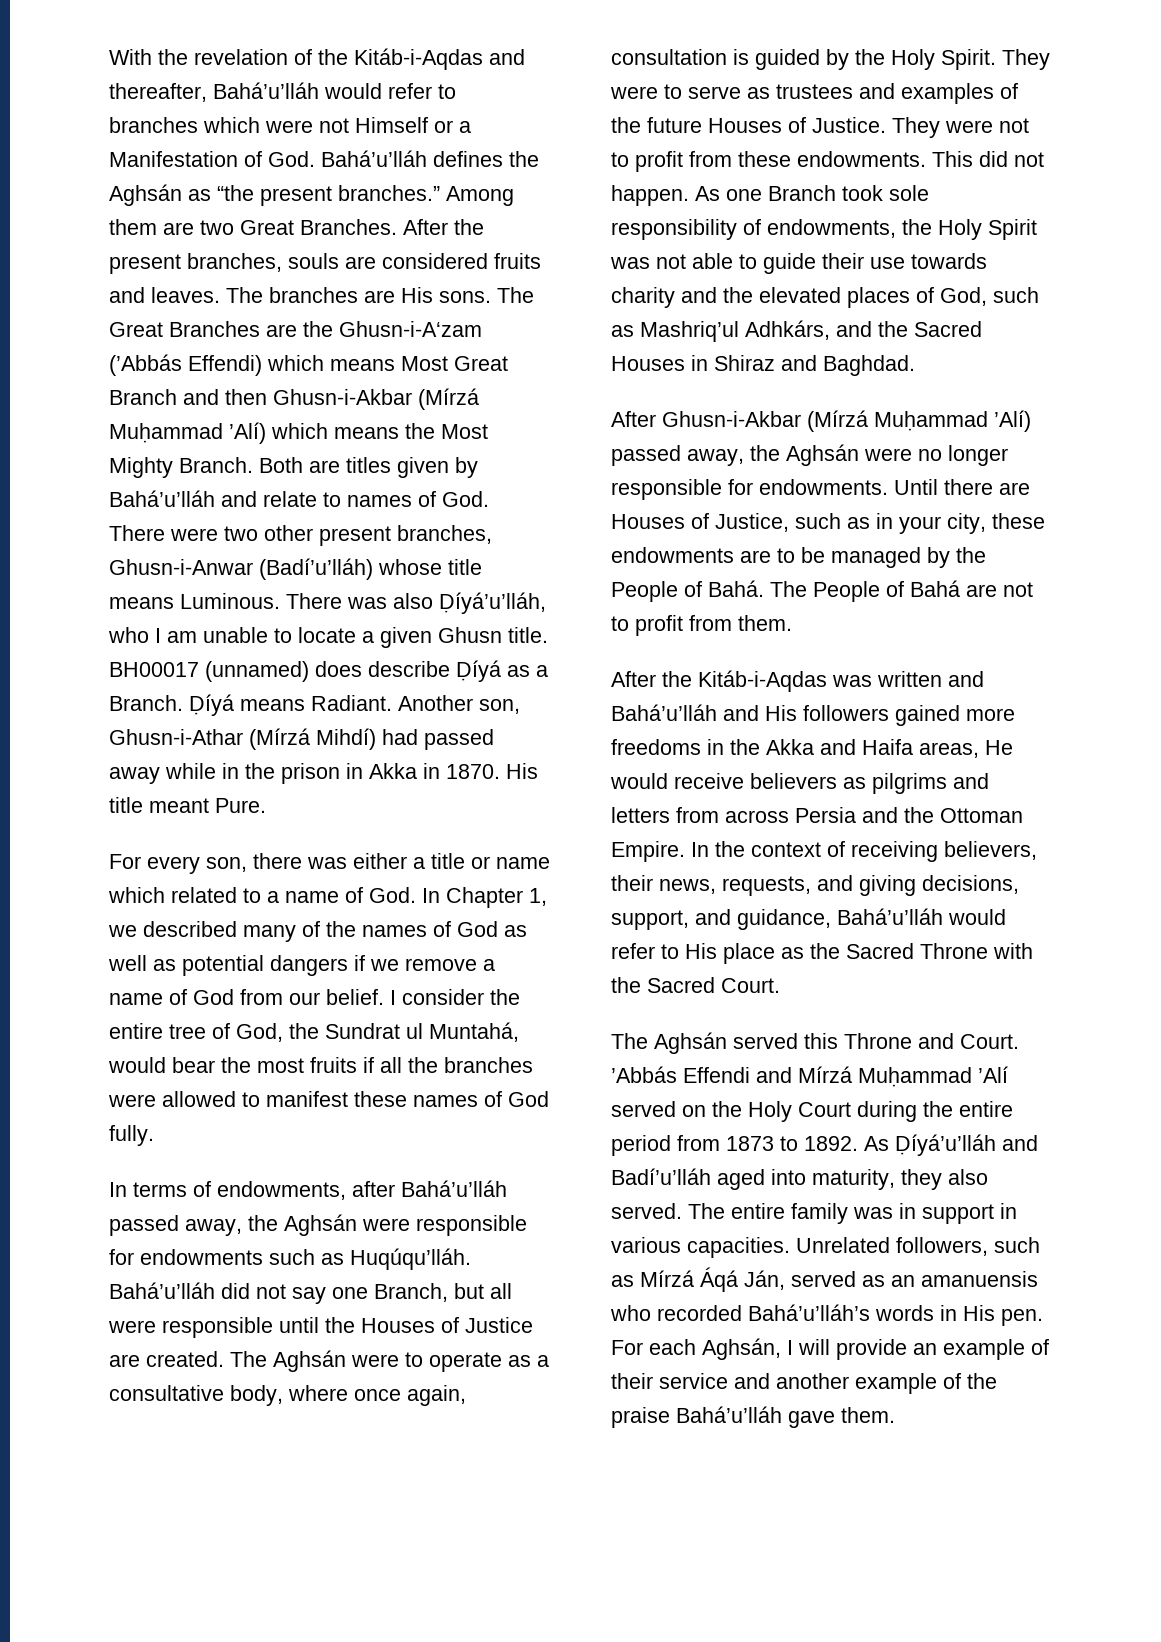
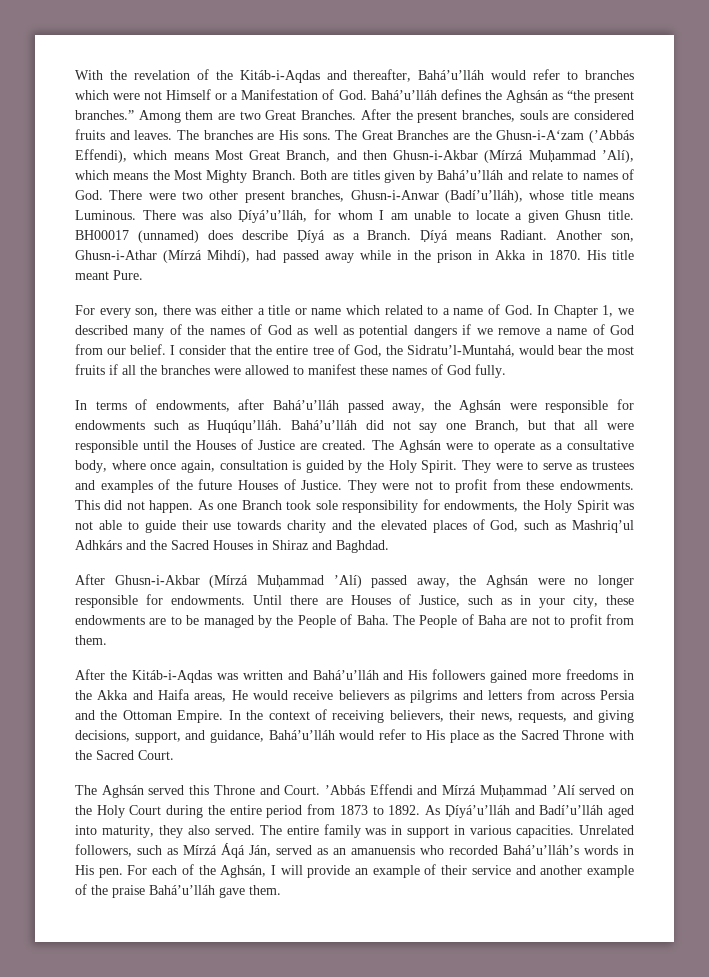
- The Great Branches are the Ghusn-i-A‘zam (’Abbás Effendi) which means Most Great Branch and then Ghusn-i-Akbar (Mírzá Muḥammad ’Alí) which means the Most Mighty Branch.
+ The Great Branches are the Ghusn-i-A‘zam (’Abbás Effendi), which means Most Great Branch, and then Ghusn-i-Akbar (Mírzá Muḥammad ’Alí), which means the Most Mighty Branch.
- Both are titles given by Bahá’u’lláh and relate to names of God. There were two other present branches, Ghusn-i-Anwar (Badí’u’lláh) whose title means Luminous.
+ Both are titles given by Bahá’u’lláh and relate to names of God. There were two other present branches, Ghusn-i-Anwar (Badí’u’lláh), whose title means Luminous.
- There was also Ḍíyá’u’lláh, who I am unable to locate a given Ghusn title.
+ There was also Ḍíyá’u’lláh, for whom I am unable to locate a given Ghusn title.
- Another son, Ghusn-i-Athar (Mírzá Mihdí) had passed away while in the prison in Akka in 1870.
+ Another son, Ghusn-i-Athar (Mírzá Mihdí), had passed away while in the prison in Akka in 1870.
- I consider the entire tree of God, the Sundrat ul Muntahá, would bear the most fruits if all the branches were allowed to manifest these names of God fully.
+ I consider that the entire tree of God, the Sidratu’l-Muntahá, would bear the most fruits if all the branches were allowed to manifest these names of God fully.
- Bahá’u’lláh did not say one Branch, but all were responsible until the Houses of Justice are created.
+ Bahá’u’lláh did not say one Branch, but that all were responsible until the Houses of Justice are created.
- As one Branch took sole responsibility of endowments, the Holy Spirit was not able to guide their use towards charity and the elevated places of God, such as Mashriq’ul Adhkárs, and the Sacred Houses in Shiraz and Baghdad.
+ As one Branch took sole responsibility for endowments, the Holy Spirit was not able to guide their use towards charity and the elevated places of God, such as Mashriq’ul Adhkárs and the Sacred Houses in Shiraz and Baghdad.
- Until there are Houses of Justice, such as in your city, these endowments are to be managed by the People of Bahá.
+ Until there are Houses of Justice, such as in your city, these endowments are to be managed by the People of Baha.
- The People of Bahá are not to profit from them.
+ The People of Baha are not to profit from them.
- For each Aghsán, I will provide an example of their service and another example of the praise Bahá’u’lláh gave them.
+ For each of the Aghsán, I will provide an example of their service and another example of the praise Bahá’u’lláh gave them.

